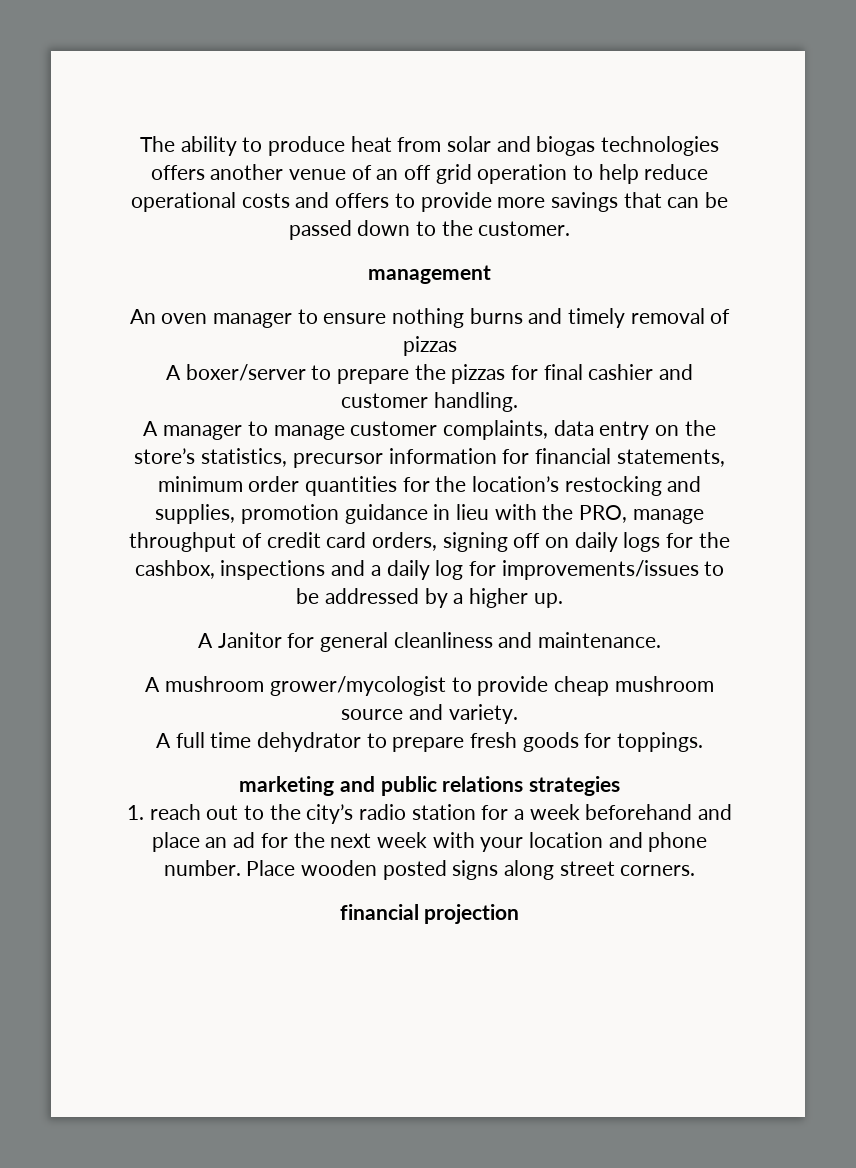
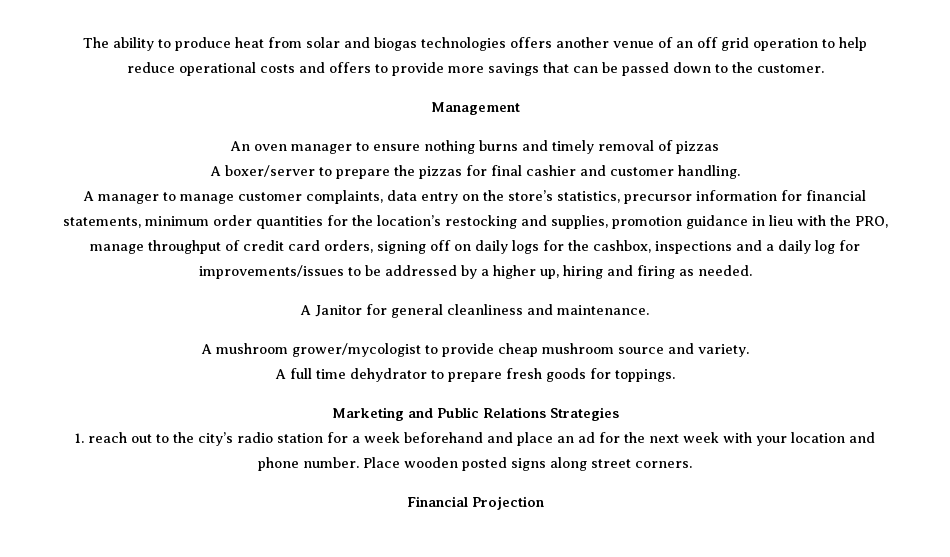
- management
+ Management
- A manager to manage customer complaints, data entry on the store’s statistics, precursor information for financial statements, minimum order quantities for the location’s restocking and supplies, promotion guidance in lieu with the PRO, manage throughput of credit card orders, signing off on daily logs for the cashbox, inspections and a daily log for improvements/issues to be addressed by a higher up.
+ A manager to manage customer complaints, data entry on the store’s statistics, precursor information for financial statements, minimum order quantities for the location’s restocking and supplies, promotion guidance in lieu with the PRO, manage throughput of credit card orders, signing off on daily logs for the cashbox, inspections and a daily log for improvements/issues to be addressed by a higher up, hiring and firing as needed.
- marketing and public relations strategies
+ Marketing and Public Relations Strategies
- financial projection
+ Financial Projection

